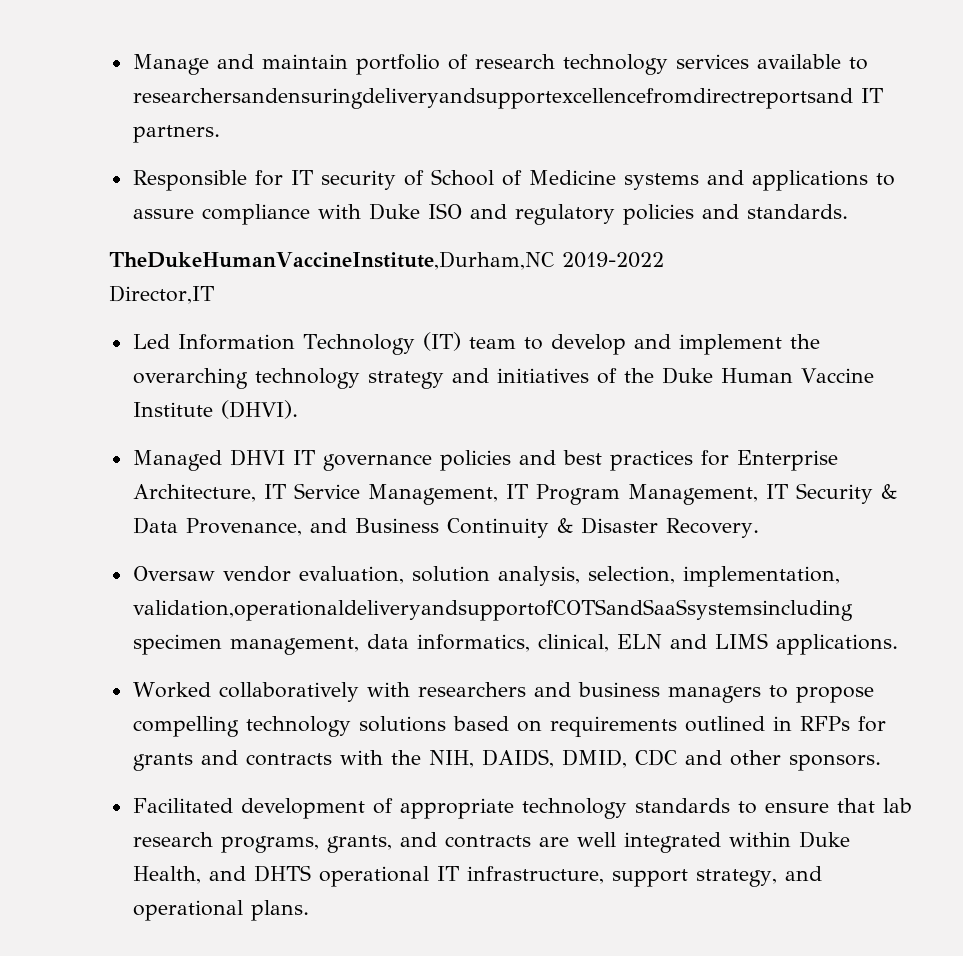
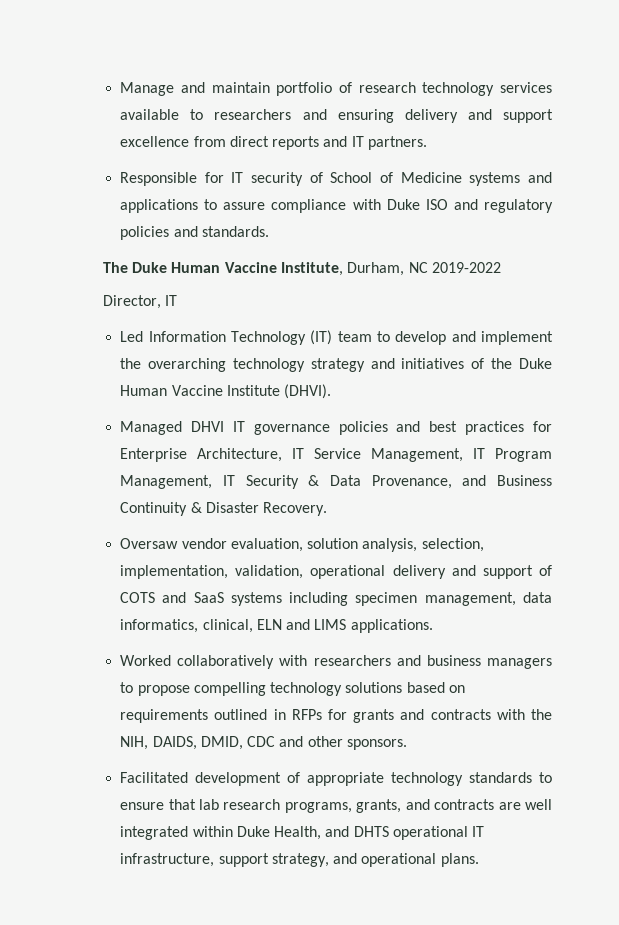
- Manage and maintain portfolio of research technology services available to researchersandensuringdeliveryandsupportexcellencefromdirectreportsand IT partners.
+ Manage and maintain portfolio of research technology services available to researchers and ensuring delivery and support excellence from direct reports and IT partners.
- TheDukeHumanVaccineInstitute,Durham,NC 2019-2022
+ The Duke Human Vaccine Institute, Durham, NC 2019-2022
- Director,IT
+ Director, IT
- Oversaw vendor evaluation, solution analysis, selection, implementation, validation,operationaldeliveryandsupportofCOTSandSaaSsystemsincluding specimen management, data informatics, clinical, ELN and LIMS applications.
+ Oversaw vendor evaluation, solution analysis, selection, implementation, validation, operational delivery and support of COTS and SaaS systems including specimen management, data informatics, clinical, ELN and LIMS applications.

